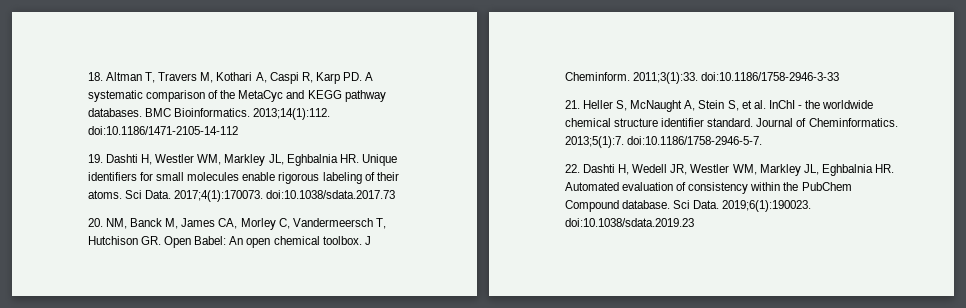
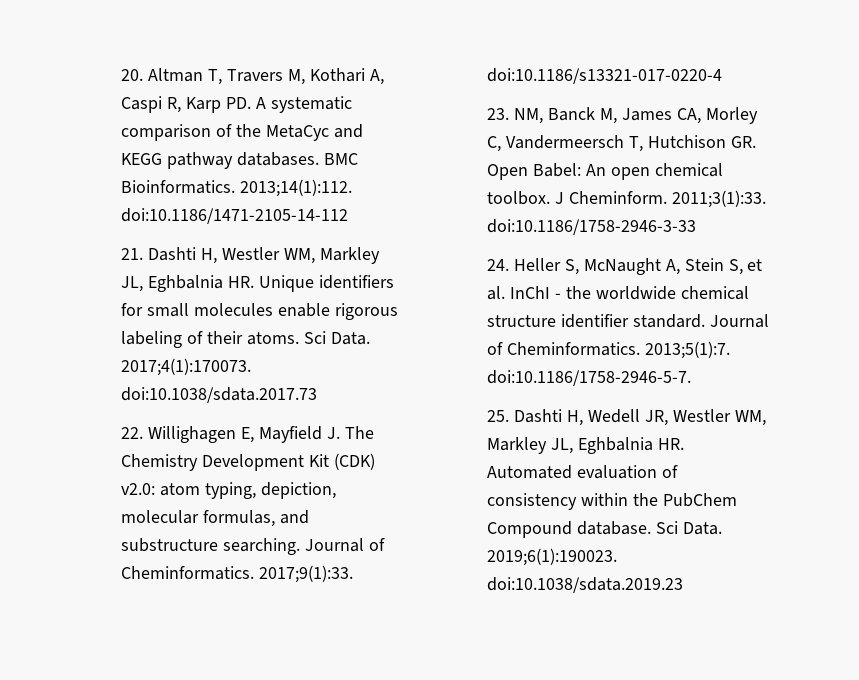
- 18. Altman T, Travers M, Kothari A, Caspi R, Karp PD. A systematic comparison of the MetaCyc and KEGG pathway databases.
+ 20. Altman T, Travers M, Kothari A, Caspi R, Karp PD. A systematic comparison of the MetaCyc and KEGG pathway databases.
- 19. Dashti H, Westler WM, Markley JL, Eghbalnia HR. Unique identifiers for small molecules enable rigorous labeling of their atoms.
+ 21. Dashti H, Westler WM, Markley JL, Eghbalnia HR. Unique identifiers for small molecules enable rigorous labeling of their atoms.
- 20. NM, Banck M, James CA, Morley C, Vandermeersch T, Hutchison GR. Open Babel: An open chemical toolbox.
+ 22. Willighagen E, Mayfield J. The Chemistry Development Kit (CDK) v2.0: atom typing, depiction, molecular formulas, and substructure searching. Journal of Cheminformatics. 2017;9(1):33. doi:10.1186/s13321-017-0220-4
+ 23. NM, Banck M, James CA, Morley C, Vandermeersch T, Hutchison GR. Open Babel: An open chemical toolbox.
- 21. Heller S, McNaught A, Stein S, et al. InChI - the worldwide chemical structure identifier standard.
+ 24. Heller S, McNaught A, Stein S, et al. InChI - the worldwide chemical structure identifier standard.
- 22. Dashti H, Wedell JR, Westler WM, Markley JL, Eghbalnia HR. Automated evaluation of consistency within the PubChem Compound database.
+ 25. Dashti H, Wedell JR, Westler WM, Markley JL, Eghbalnia HR. Automated evaluation of consistency within the PubChem Compound database.

